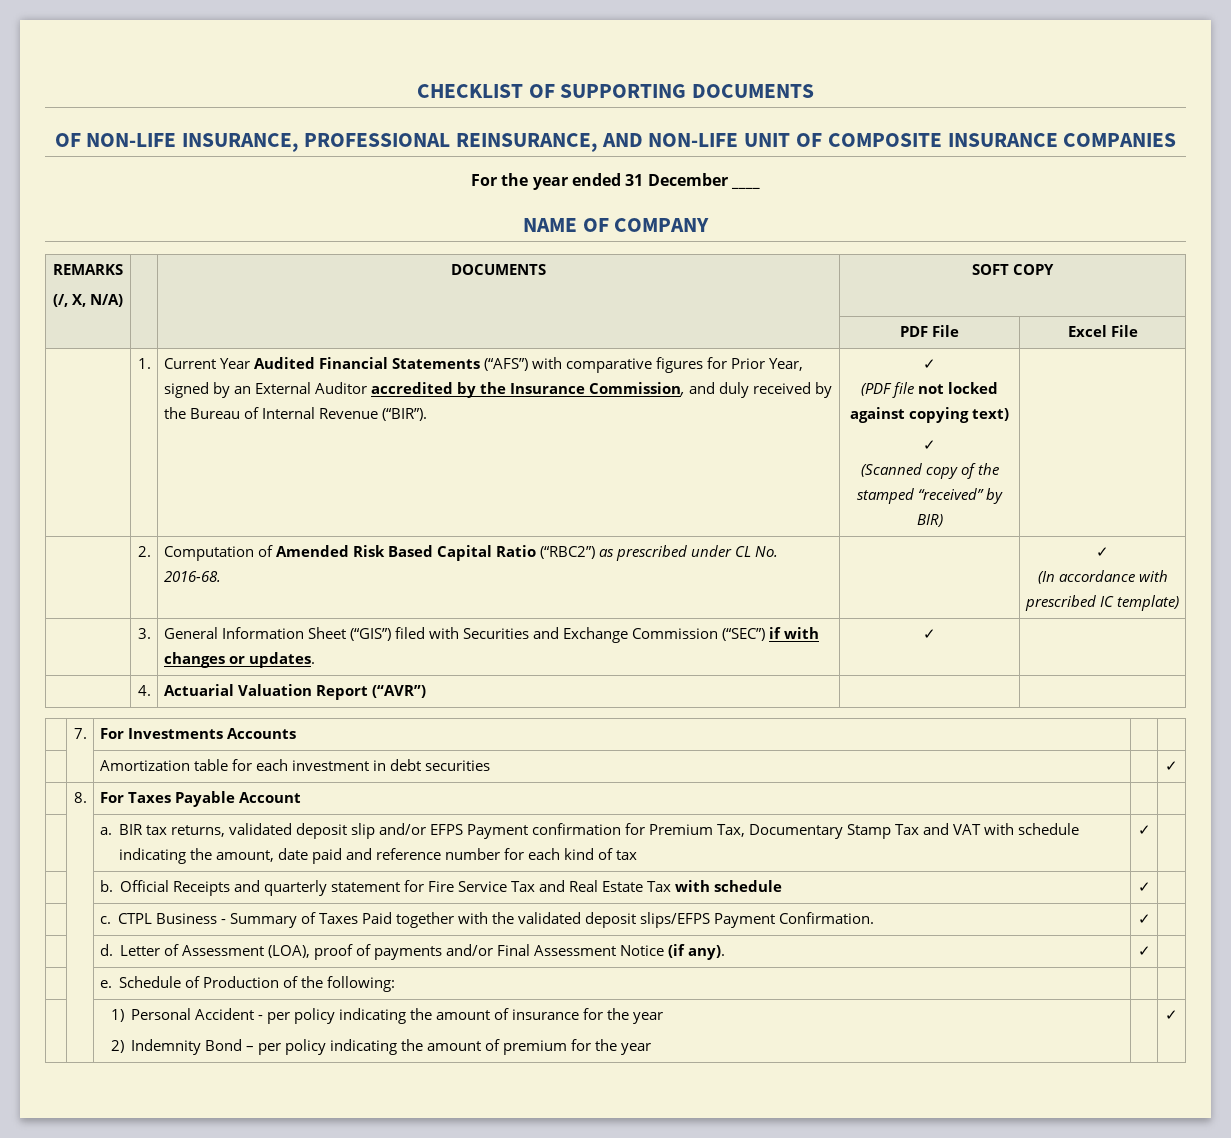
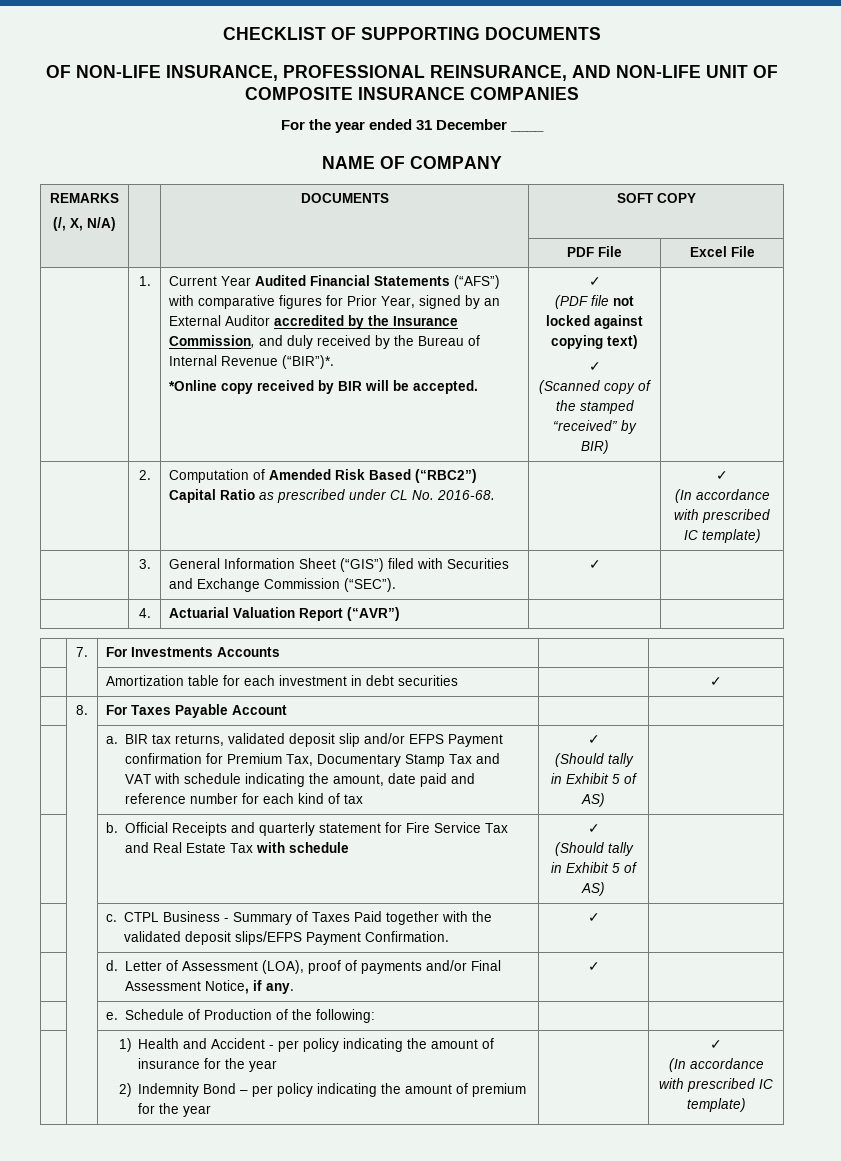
- Current Year Audited Financial Statements (“AFS”) with comparative figures for Prior Year, signed by an External Auditor accredited by the Insurance Commission, and duly received by the Bureau of Internal Revenue (“BIR”).
+ Current Year Audited Financial Statements (“AFS”) with comparative figures for Prior Year, signed by an External Auditor accredited by the Insurance Commission, and duly received by the Bureau of Internal Revenue (“BIR”)*.
+ *Online copy received by BIR will be accepted.
- | 2. | Computation of Amended Risk Based Capital Ratio (“RBC2”) as prescribed under CL No. 2016-68. | | ✓
+ | 2. | Computation of Amended Risk Based (“RBC2”) Capital Ratio as prescribed under CL No. 2016-68. | | ✓
- | 3. | General Information Sheet (“GIS”) filed with Securities and Exchange Commission (“SEC”) if with changes or updates. | ✓ |
+ | 3. | General Information Sheet (“GIS”) filed with Securities and Exchange Commission (“SEC”). | ✓ |
  BIR tax returns, validated deposit slip and/or EFPS Payment confirmation for Premium Tax, Documentary Stamp Tax and VAT with schedule indicating the amount, date paid and reference number for each kind of tax | ✓
+ (Should tally in Exhibit 5 of AS)
- | | b. Official Receipts and quarterly statement for Fire Service Tax and Real Estate Tax with schedule | ✓ |
+ | | b. Official Receipts and quarterly statement for Fire Service Tax and Real Estate Tax with schedule | ✓
+ (Should tally in Exhibit 5 of AS) |
- | | d. Letter of Assessment (LOA), proof of payments and/or Final Assessment Notice (if any). | ✓ |
+ | | d. Letter of Assessment (LOA), proof of payments and/or Final Assessment Notice, if any. | ✓ |
- | | 1) Personal Accident - per policy indicating the amount of insurance for the year
+ | | 1) Health and Accident - per policy indicating the amount of insurance for the year
  2) Indemnity Bond – per policy indicating the amount of premium for the year | | ✓
+ (In accordance with prescribed IC template)

